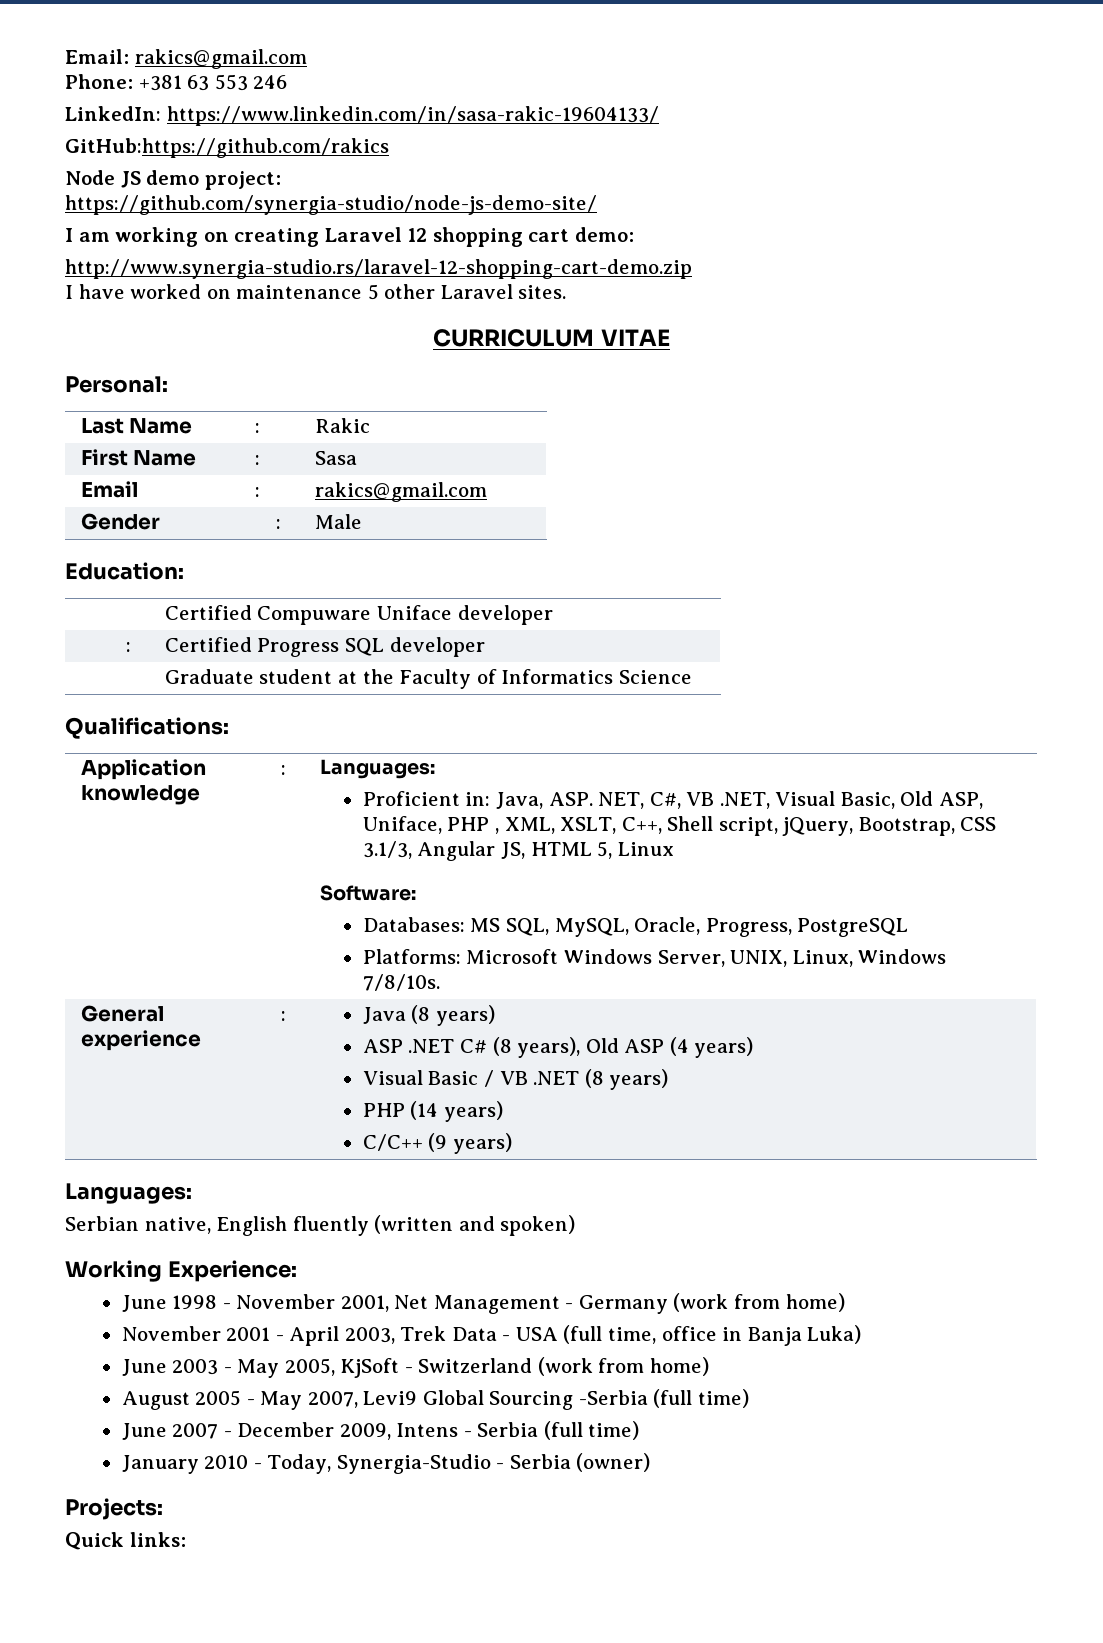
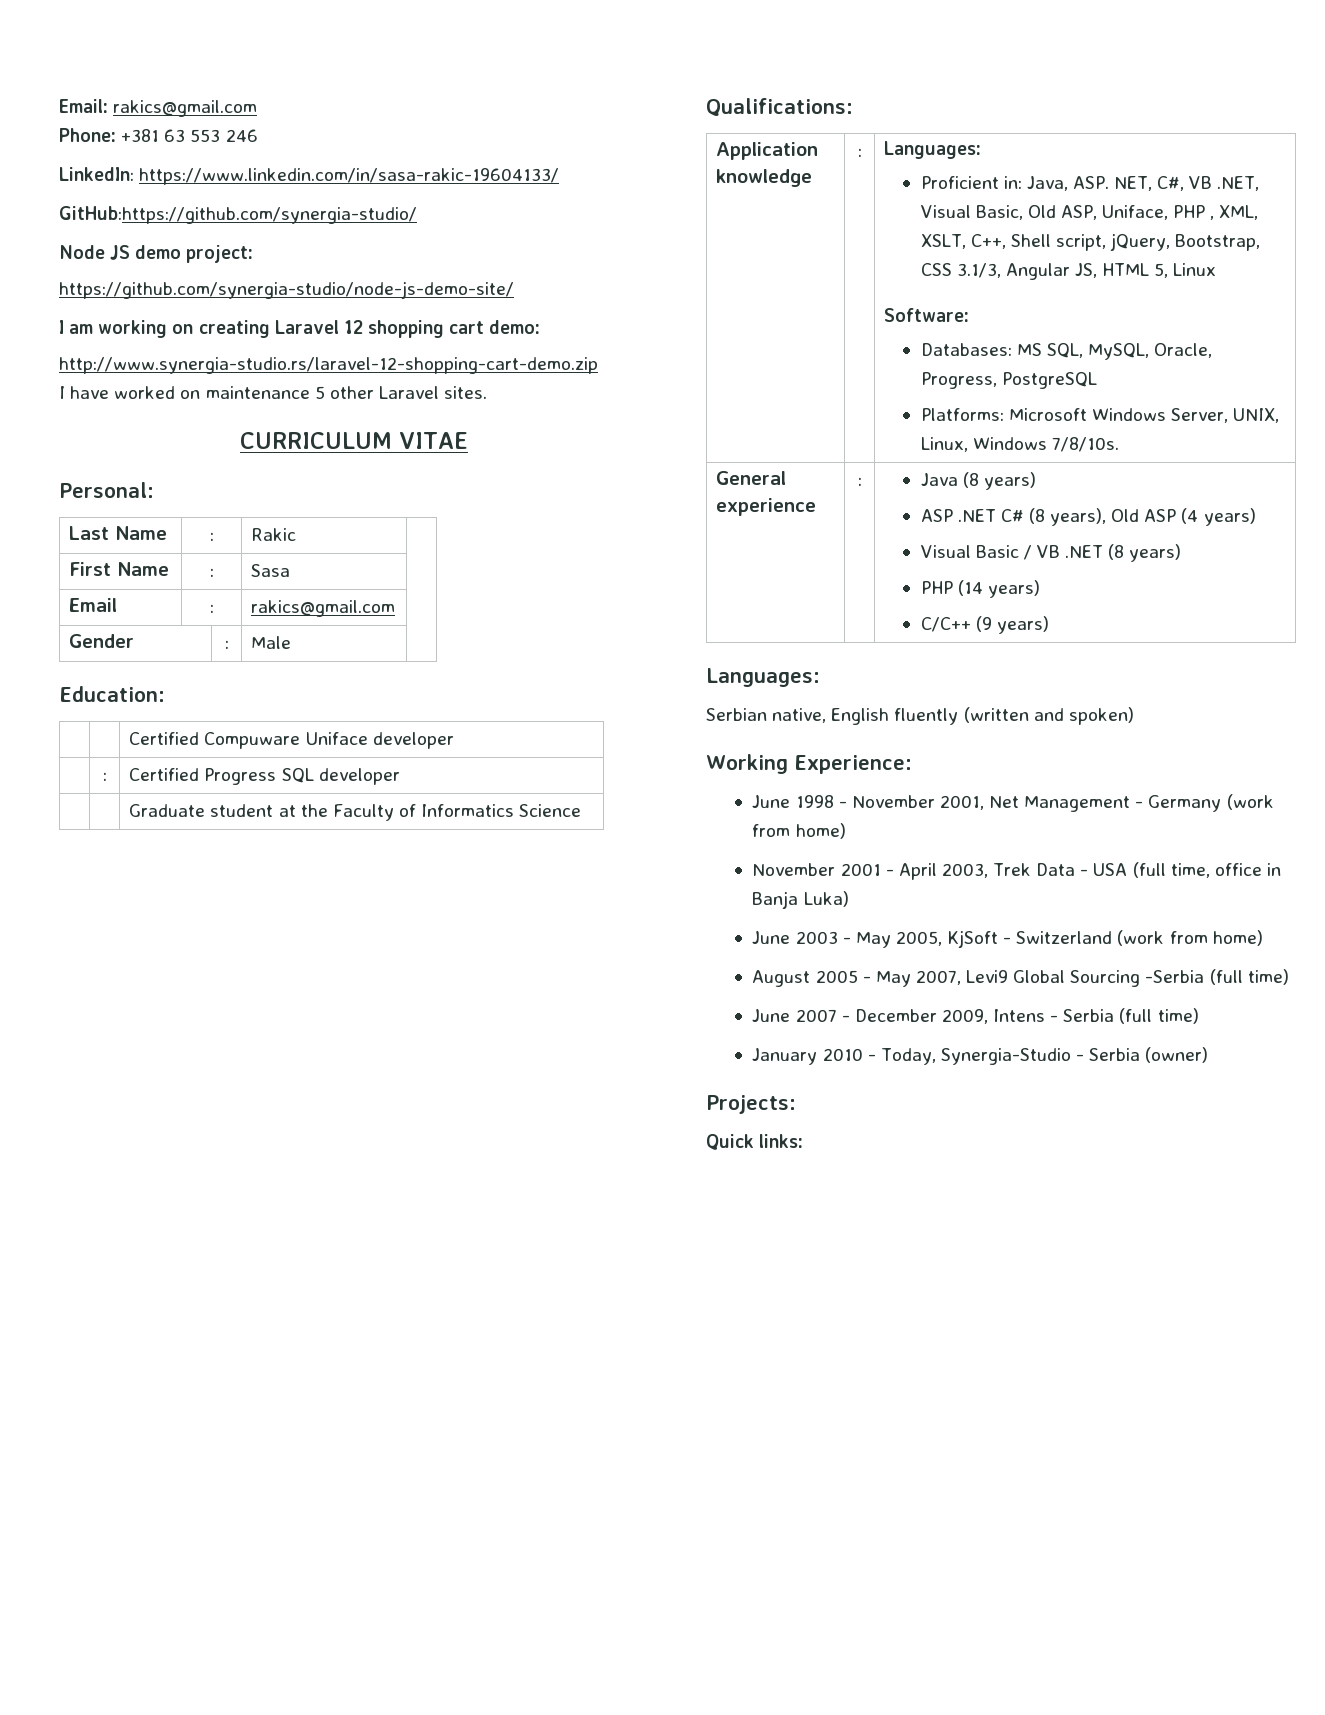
- GitHub:https://github.com/rakics
+ GitHub:https://github.com/synergia-studio/

